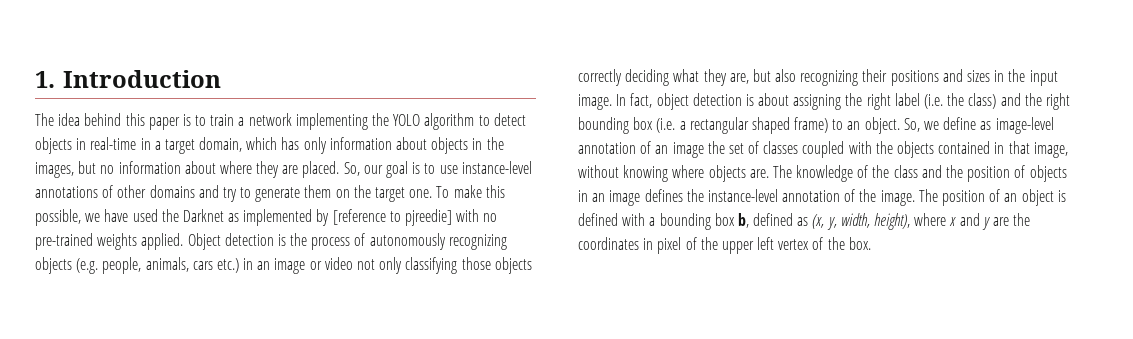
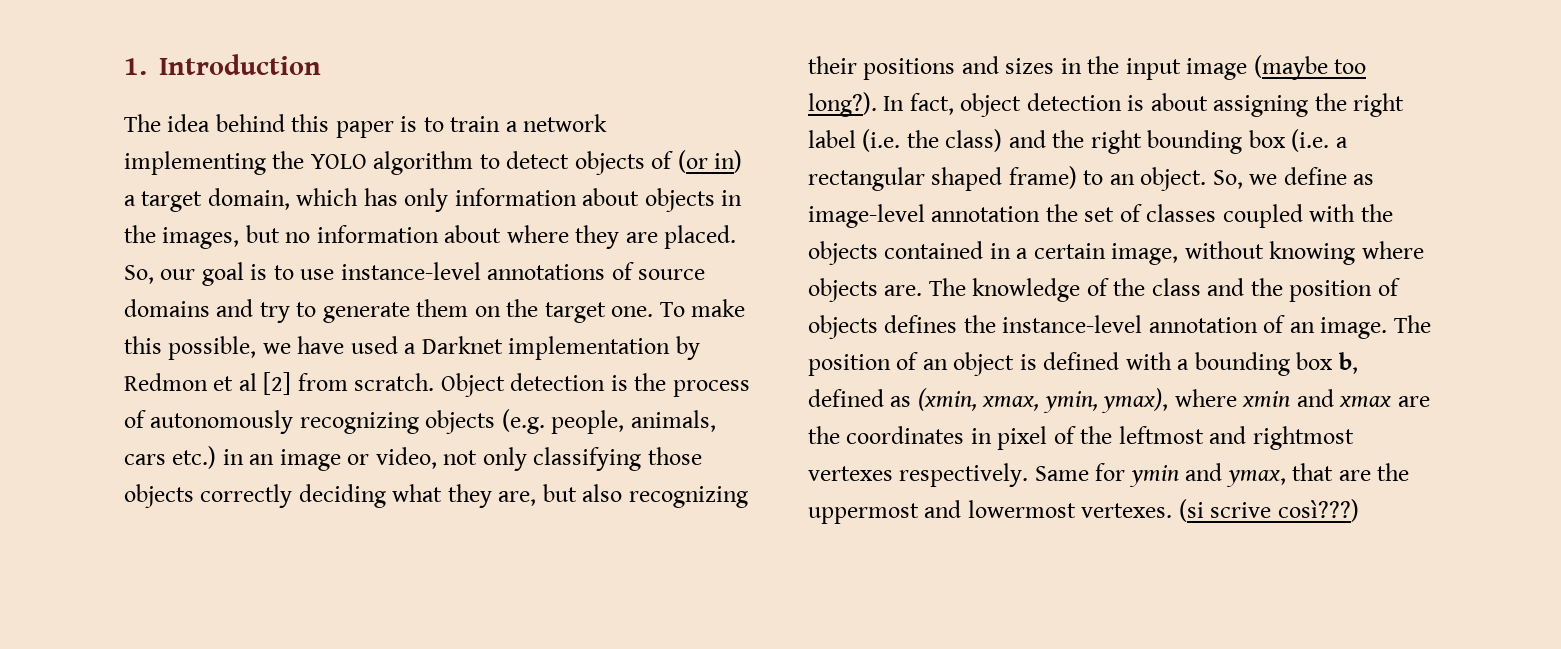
- The idea behind this paper is to train a network implementing the YOLO algorithm to detect objects in real-time in a target domain, which has only information about objects in the images, but no information about where they are placed.
+ The idea behind this paper is to train a network implementing the YOLO algorithm to detect objects of (or in) a target domain, which has only information about objects in the images, but no information about where they are placed.
- So, our goal is to use instance-level annotations of other domains and try to generate them on the target one.
+ So, our goal is to use instance-level annotations of source domains and try to generate them on the target one.
- To make this possible, we have used the Darknet as implemented by [reference to pjreedie] with no pre-trained weights applied.
+ To make this possible, we have used a Darknet implementation by Redmon et al [2] from scratch.
- Object detection is the process of autonomously recognizing objects (e.g. people, animals, cars etc.) in an image or video not only classifying those objects correctly deciding what they are, but also recognizing their positions and sizes in the input image.
+ Object detection is the process of autonomously recognizing objects (e.g. people, animals, cars etc.) in an image or video, not only classifying those objects correctly deciding what they are, but also recognizing their positions and sizes in the input image (maybe too long?).
- So, we define as image-level annotation of an image the set of classes coupled with the objects contained in that image, without knowing where objects are.
+ So, we define as image-level annotation the set of classes coupled with the objects contained in a certain image, without knowing where objects are.
- The knowledge of the class and the position of objects in an image defines the instance-level annotation of the image.
+ The knowledge of the class and the position of objects defines the instance-level annotation of an image.
- The position of an object is defined with a bounding box b, defined as (x, y, width, height), where x and y are the coordinates in pixel of the upper left vertex of the box.
+ The position of an object is defined with a bounding box b, defined as (xmin, xmax, ymin, ymax), where xmin and xmax are the coordinates in pixel of the leftmost and rightmost vertexes respectively. Same for ymin and ymax, that are the uppermost and lowermost vertexes. (si scrive così???)

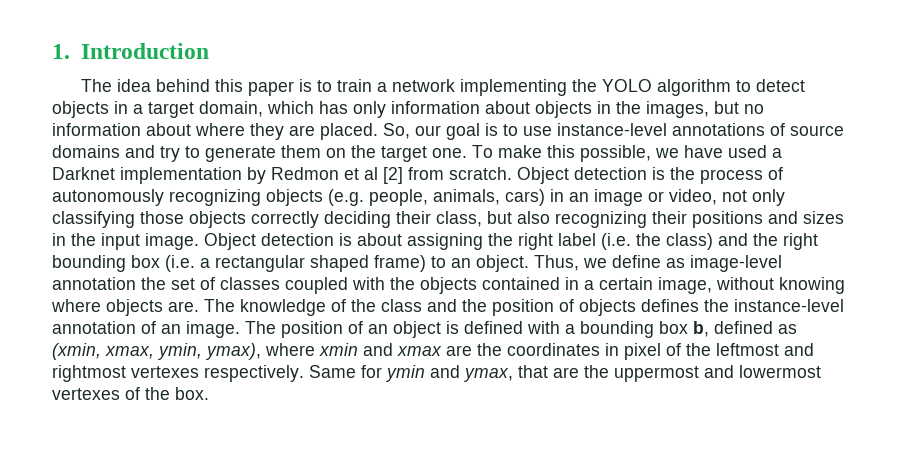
- The idea behind this paper is to train a network implementing the YOLO algorithm to detect objects of (or in) a target domain, which has only information about objects in the images, but no information about where they are placed.
+ The idea behind this paper is to train a network implementing the YOLO algorithm to detect objects in a target domain, which has only information about objects in the images, but no information about where they are placed.
- Object detection is the process of autonomously recognizing objects (e.g. people, animals, cars etc.) in an image or video, not only classifying those objects correctly deciding what they are, but also recognizing their positions and sizes in the input image (maybe too long?). In fact, object detection is about assigning the right label (i.e. the class) and the right bounding box (i.e. a rectangular shaped frame) to an object.
+ Object detection is the process of autonomously recognizing objects (e.g. people, animals, cars) in an image or video, not only classifying those objects correctly deciding their class, but also recognizing their positions and sizes in the input image. Object detection is about assigning the right label (i.e. the class) and the right bounding box (i.e. a rectangular shaped frame) to an object.
- So, we define as image-level annotation the set of classes coupled with the objects contained in a certain image, without knowing where objects are.
+ Thus, we define as image-level annotation the set of classes coupled with the objects contained in a certain image, without knowing where objects are.
- Same for ymin and ymax, that are the uppermost and lowermost vertexes. (si scrive così???)
+ Same for ymin and ymax, that are the uppermost and lowermost vertexes of the box.

